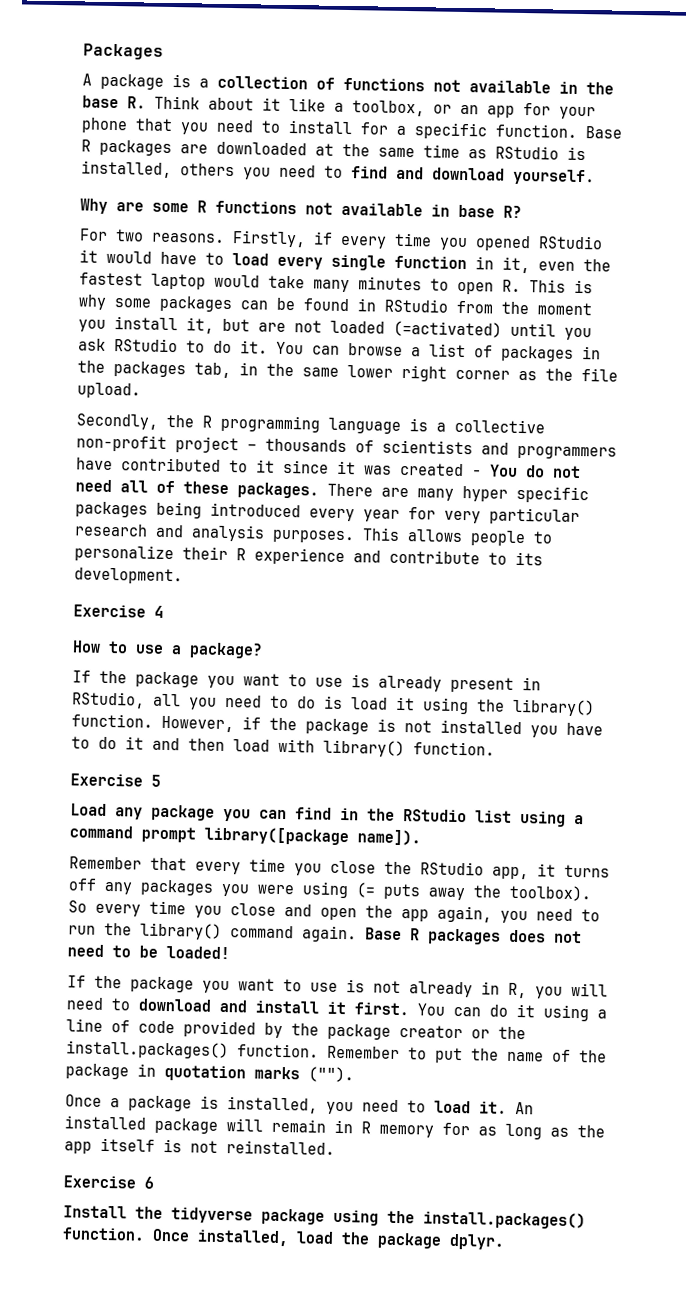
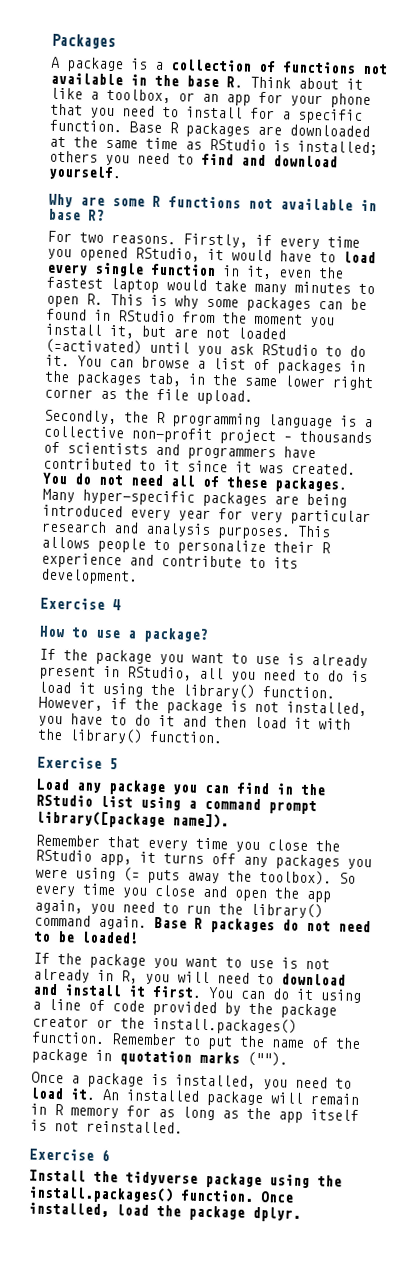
- Base R packages are downloaded at the same time as RStudio is installed, others you need to find and download yourself.
+ Base R packages are downloaded at the same time as RStudio is installed; others you need to find and download yourself.
- Firstly, if every time you opened RStudio it would have to load every single function in it, even the fastest laptop would take many minutes to open R. This is why some packages can be found in RStudio from the moment you install it, but are not loaded (=activated) until you ask RStudio to do it.
+ Firstly, if every time you opened RStudio, it would have to load every single function in it, even the fastest laptop would take many minutes to open R. This is why some packages can be found in RStudio from the moment you install it, but are not loaded (=activated) until you ask RStudio to do it.
- Secondly, the R programming language is a collective non-profit project – thousands of scientists and programmers have contributed to it since it was created - You do not need all of these packages.
+ Secondly, the R programming language is a collective non-profit project – thousands of scientists and programmers have contributed to it since it was created. You do not need all of these packages.
- There are many hyper specific packages being introduced every year for very particular research and analysis purposes.
+ Many hyper-specific packages are being introduced every year for very particular research and analysis purposes.
- However, if the package is not installed you have to do it and then load with library() function.
+ However, if the package is not installed, you have to do it and then load it with the library() function.
- Base R packages does not need to be loaded!
+ Base R packages do not need to be loaded!

